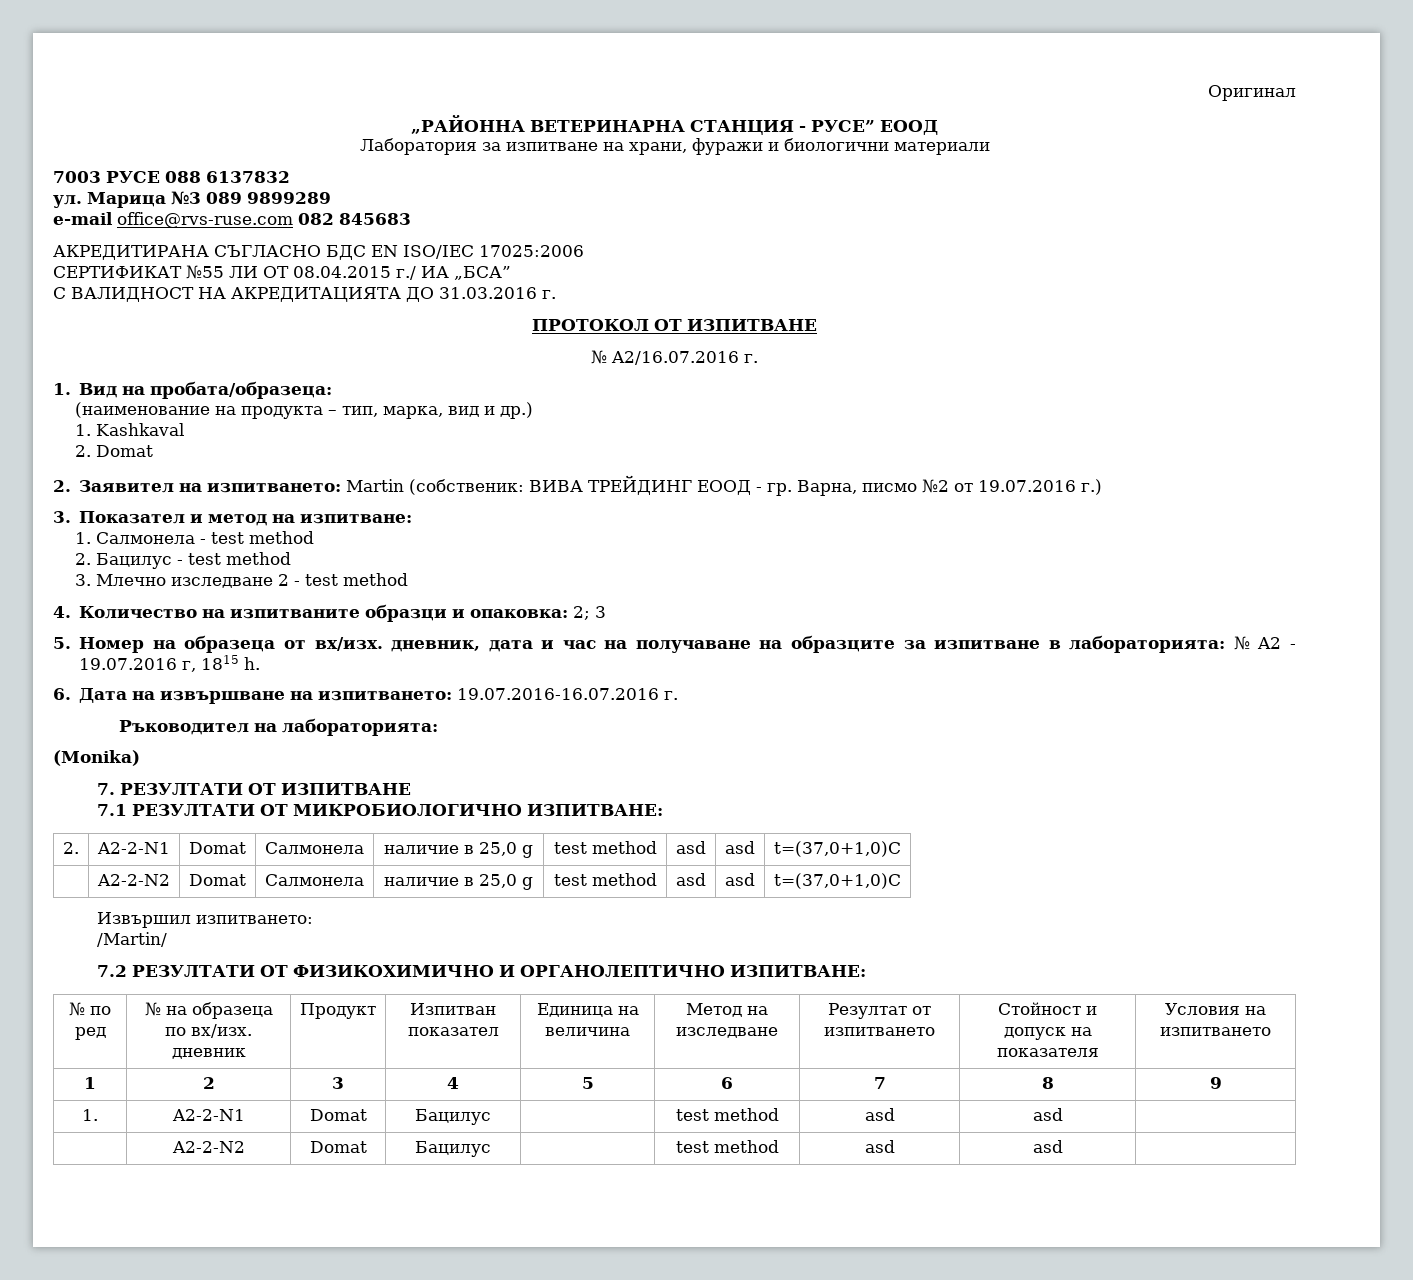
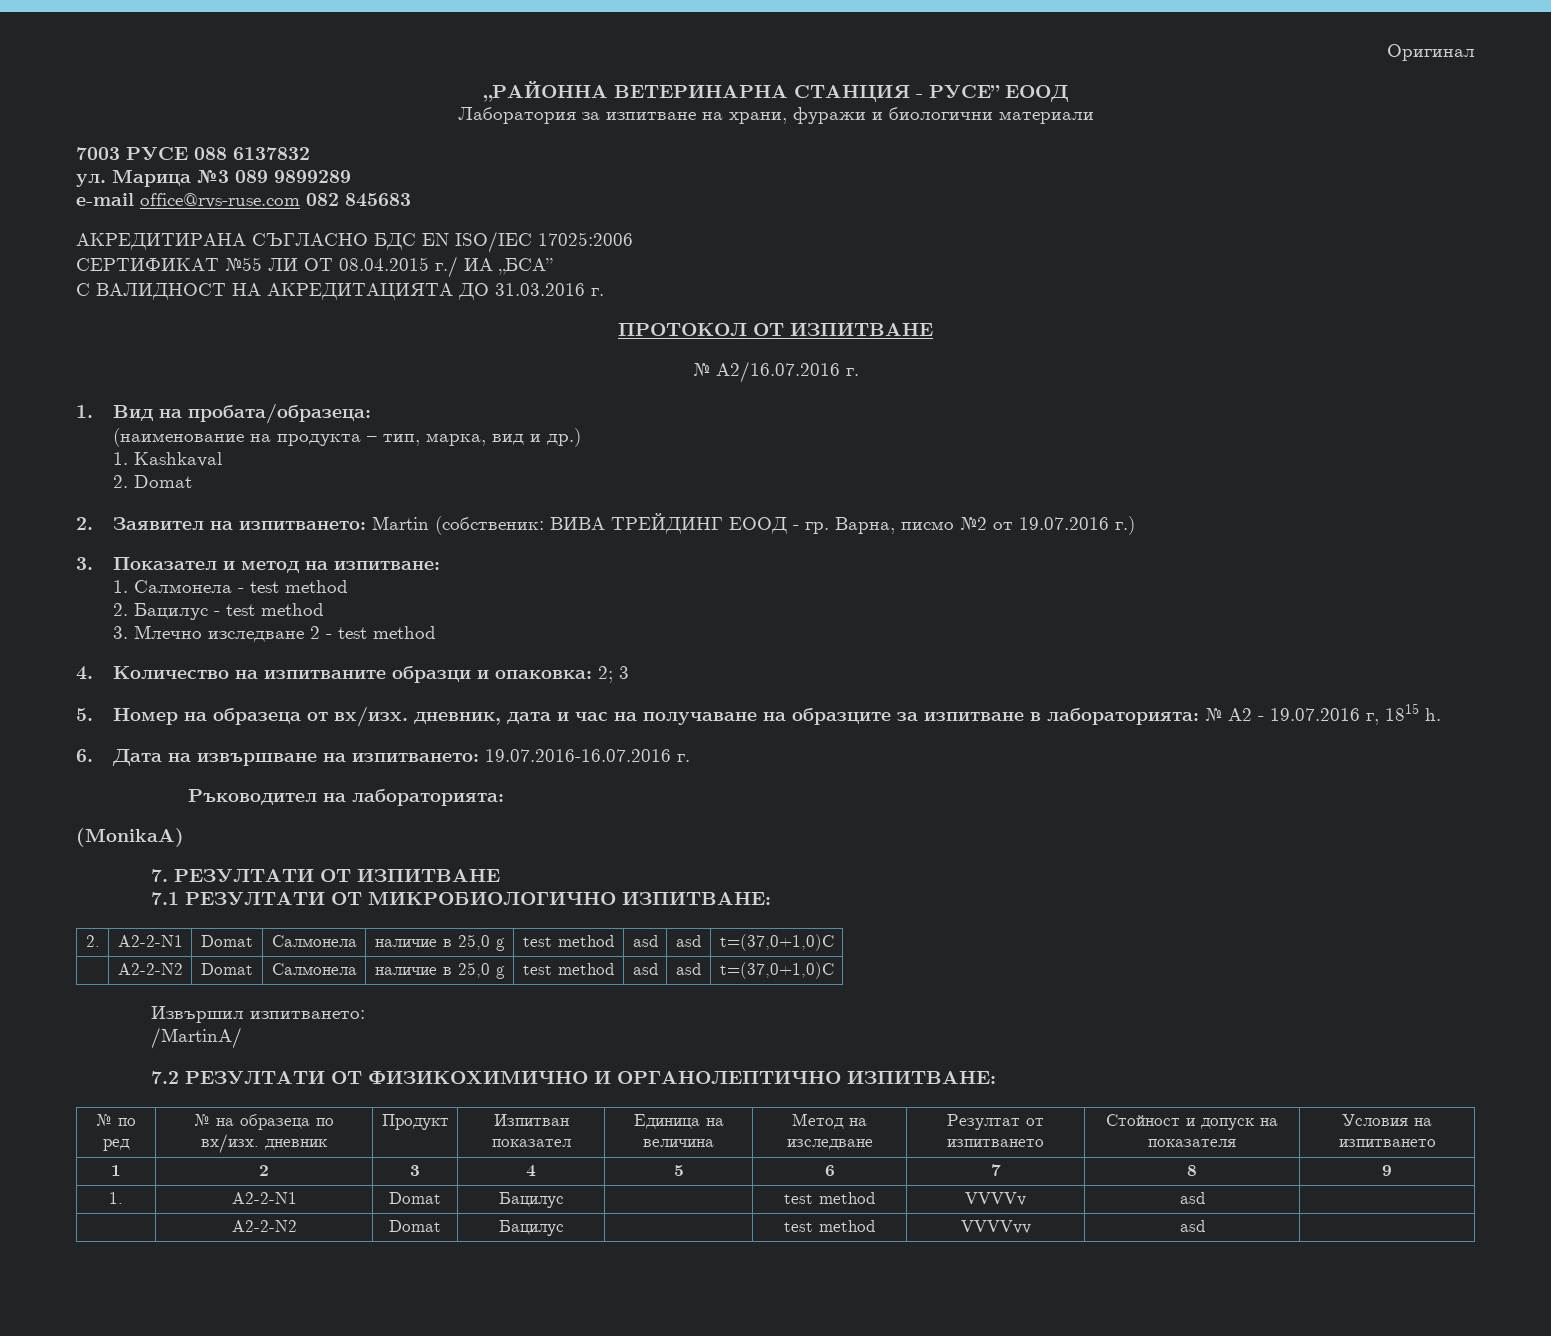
- (Monika)
+ (MonikaA)
- /Martin/
+ /MartinA/
- 1. | A2-2-N1 | Domat | Бацилус | | test method | asd | asd |
+ 1. | A2-2-N1 | Domat | Бацилус | | test method | VVVVv | asd |
- | A2-2-N2 | Domat | Бацилус | | test method | asd | asd |
+ | A2-2-N2 | Domat | Бацилус | | test method | VVVVvv | asd |

